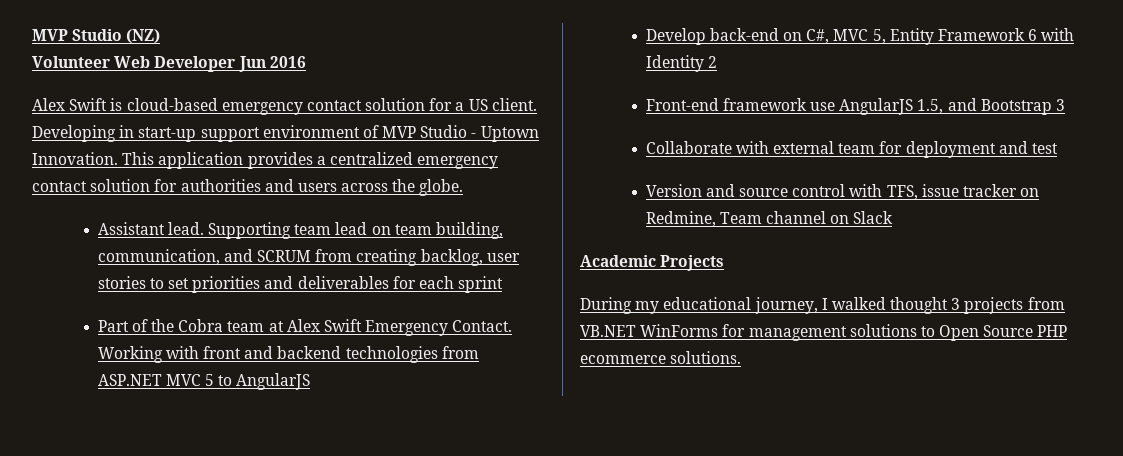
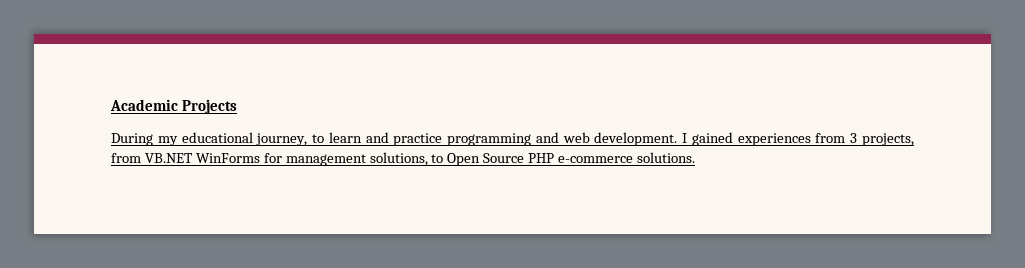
- MVP Studio (NZ)
- Volunteer Web Developer Jun 2016
- Alex Swift is cloud-based emergency contact solution for a US client. Developing in start-up support environment of MVP Studio - Uptown Innovation. This application provides a centralized emergency contact solution for authorities and users across the globe.
- Assistant lead. Supporting team lead on team building, communication, and SCRUM from creating backlog, user stories to set priorities and deliverables for each sprint
- Part of the Cobra team at Alex Swift Emergency Contact. Working with front and backend technologies from ASP.NET MVC 5 to AngularJS
- Develop back-end on C#, MVC 5, Entity Framework 6 with Identity 2
- Front-end framework use AngularJS 1.5, and Bootstrap 3
- Collaborate with external team for deployment and test
- Version and source control with TFS, issue tracker on Redmine, Team channel on Slack
- During my educational journey, I walked thought 3 projects from VB.NET WinForms for management solutions to Open Source PHP ecommerce solutions.
+ During my educational journey, to learn and practice programming and web development. I gained experiences from 3 projects, from VB.NET WinForms for management solutions, to Open Source PHP e-commerce solutions.

